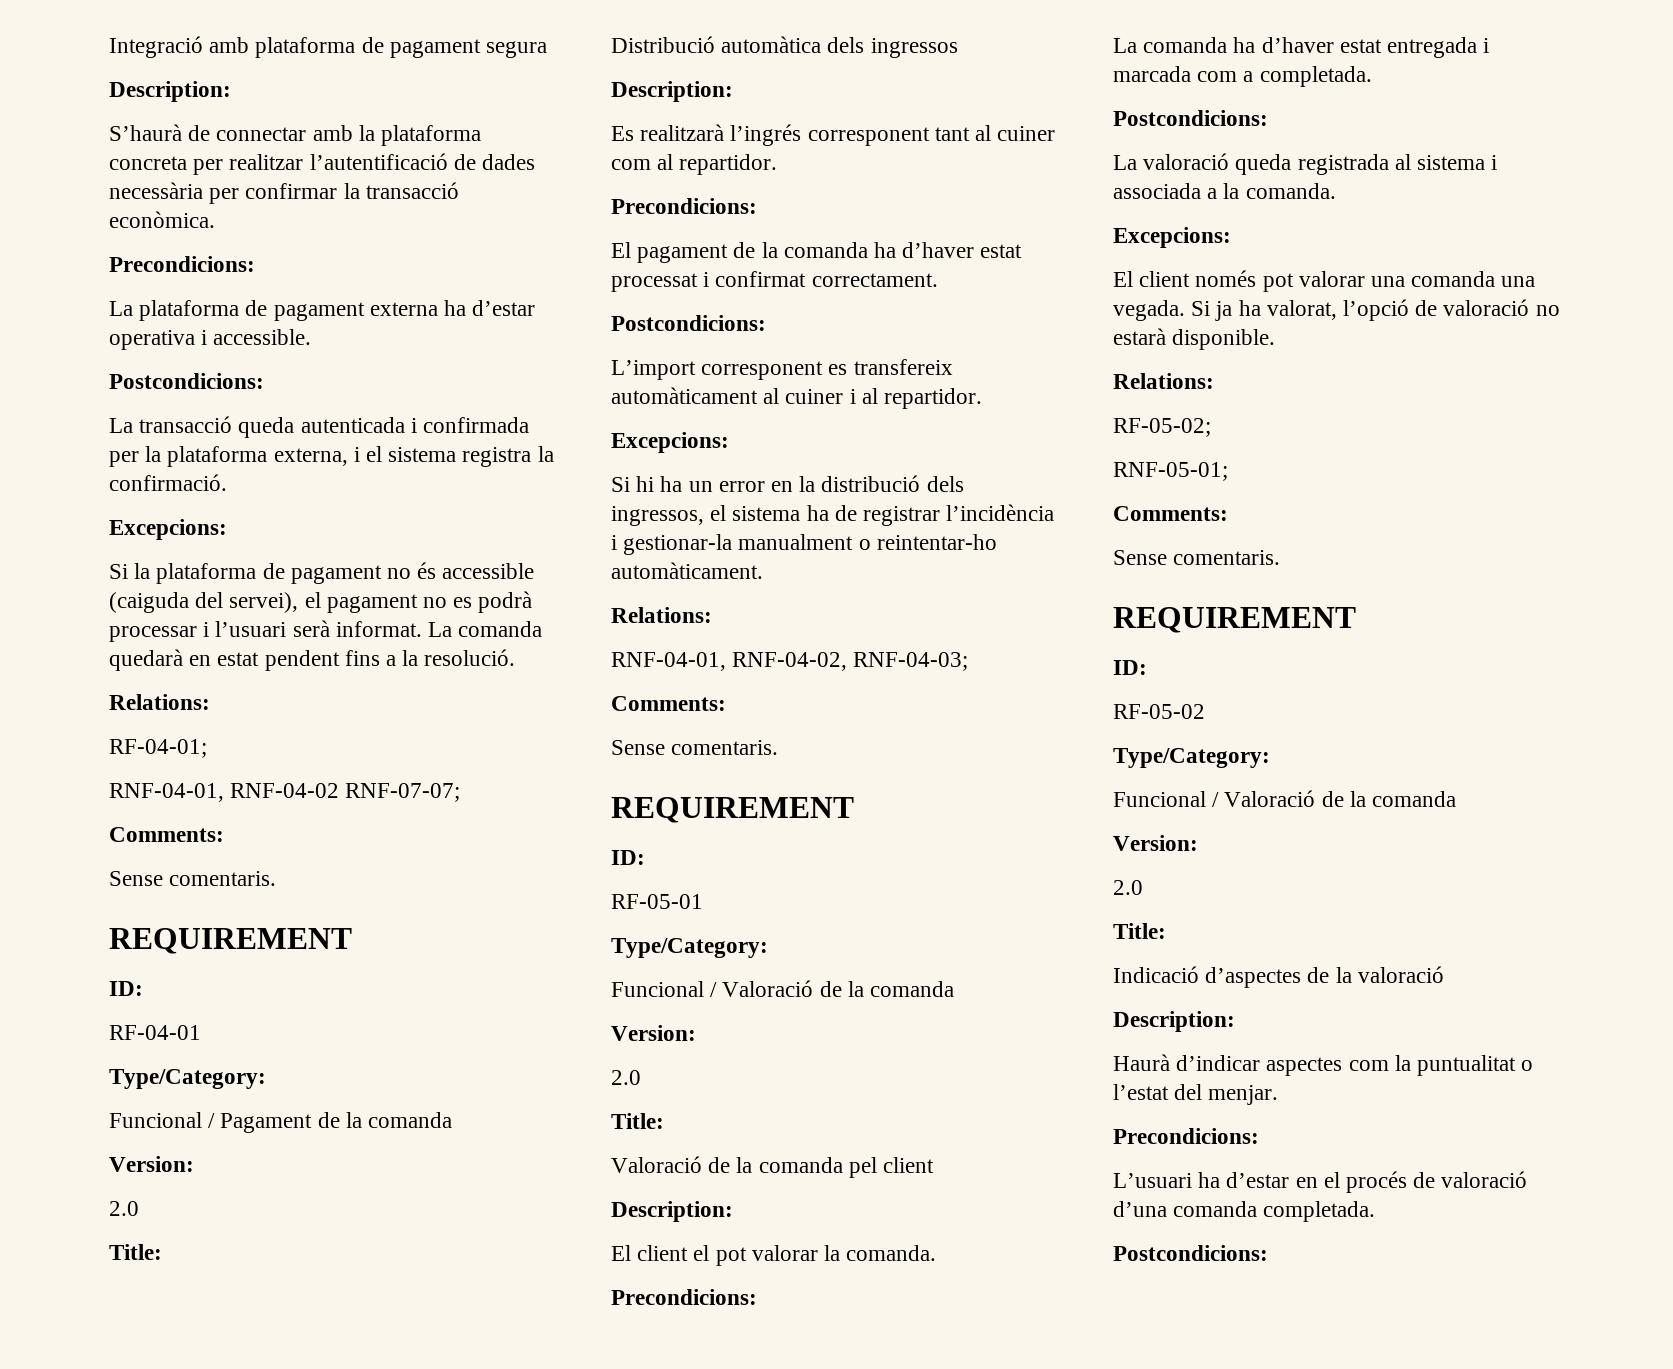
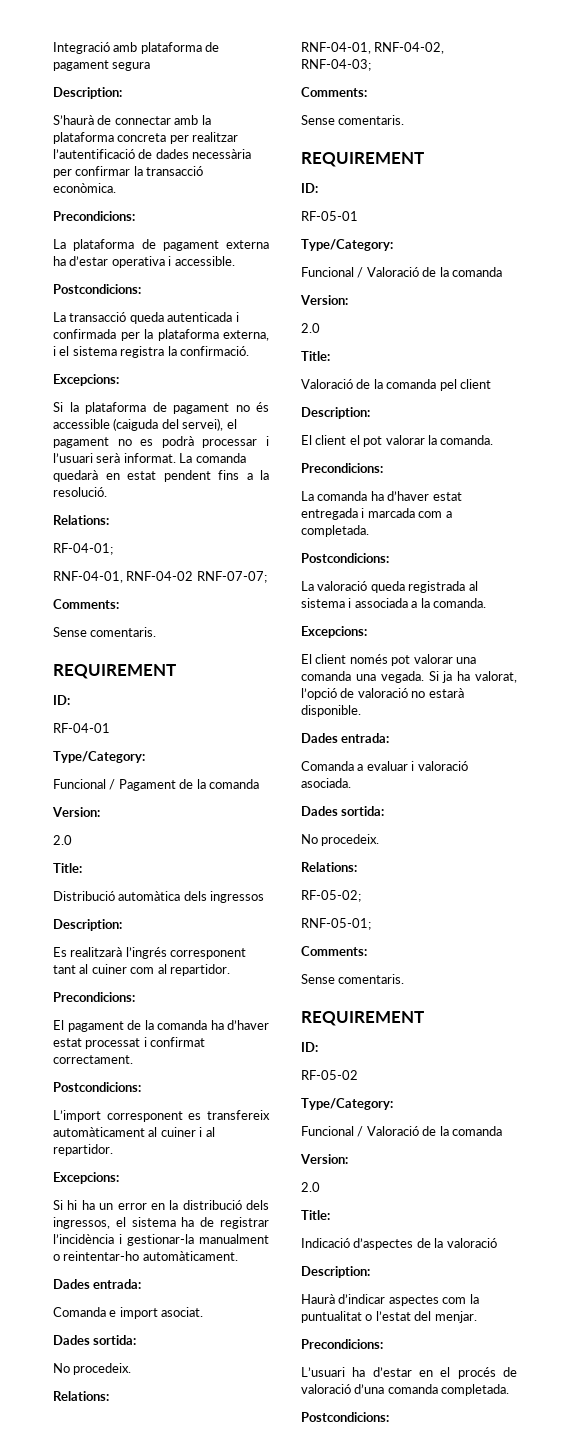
  Si hi ha un error en la distribució dels ingressos, el sistema ha de registrar l’incidència i gestionar-la manualment o reintentar-ho automàticament.
+ Dades entrada:
+ Comanda e import asociat.
+ Dades sortida:
+ No procedeix.
  Si ja ha valorat, l’opció de valoració no estarà disponible.
+ Dades entrada:
+ Comanda a evaluar i valoració asociada.
+ Dades sortida:
+ No procedeix.

